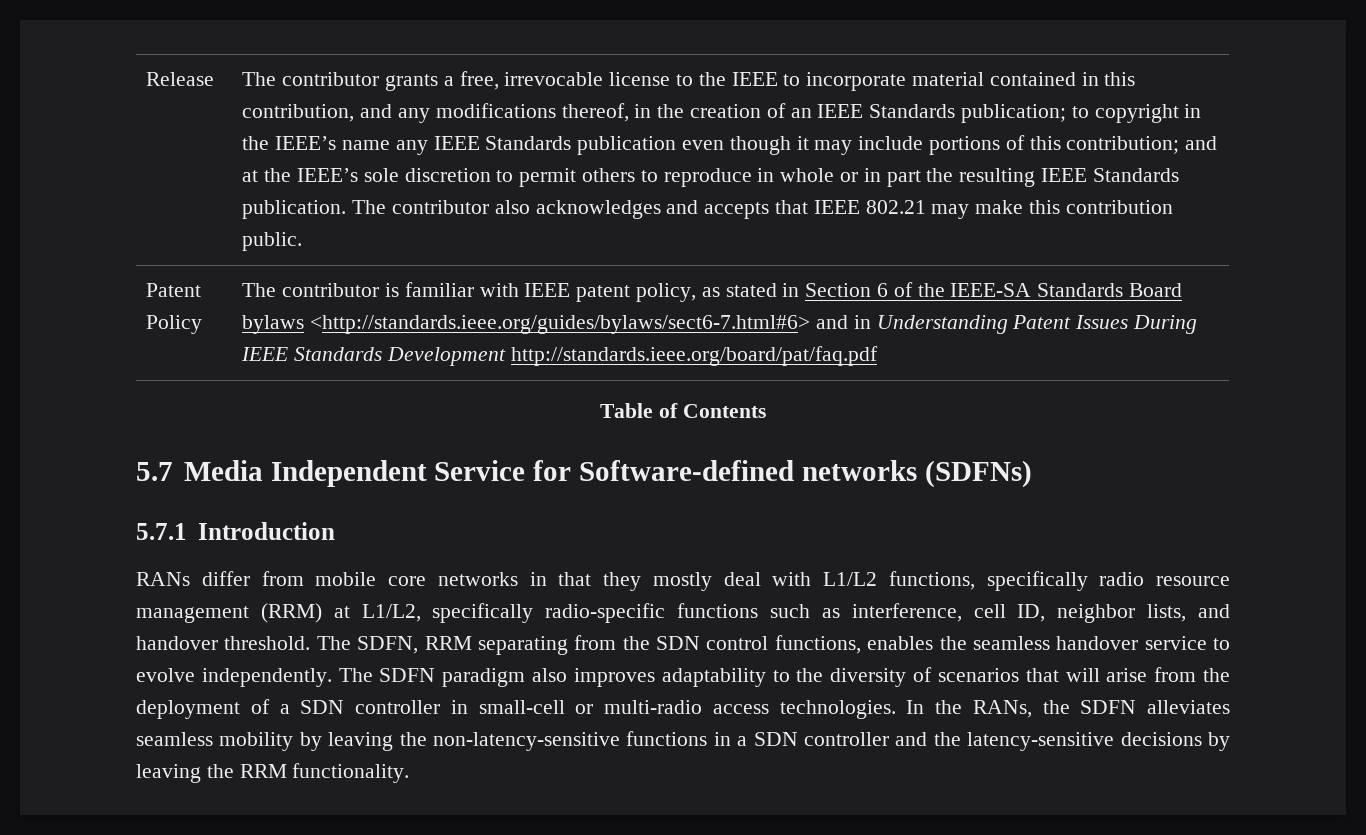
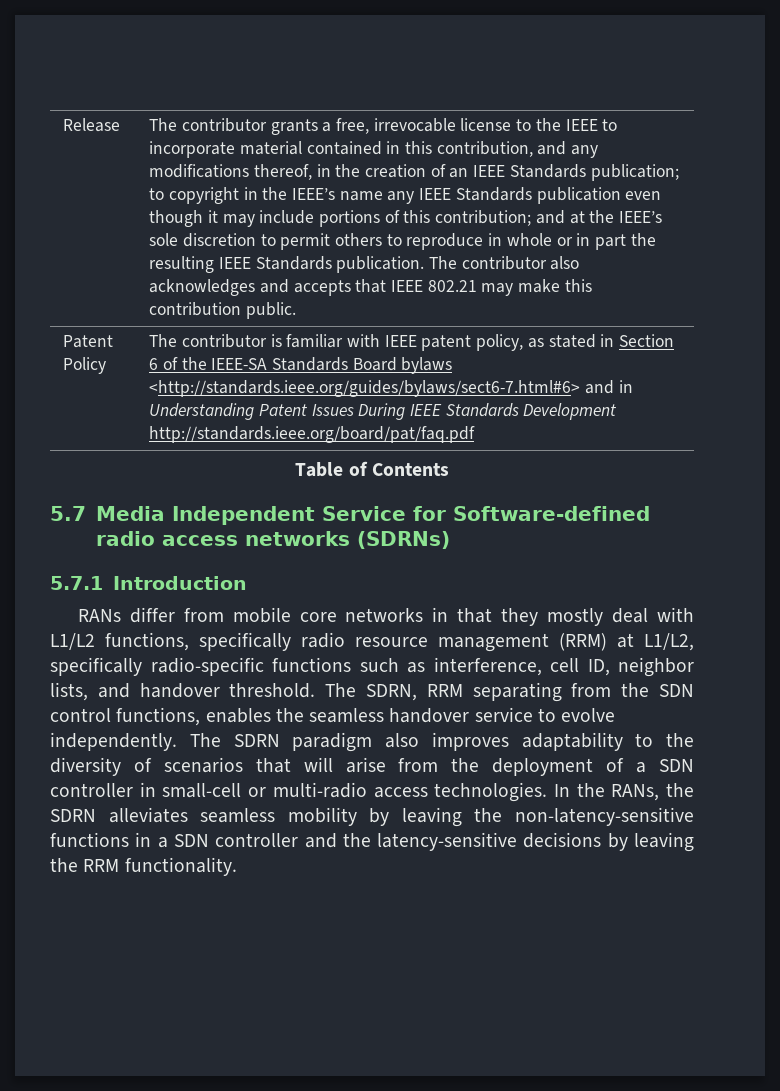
- 5.7 Media Independent Service for Software-defined networks (SDFNs)
+ 5.7 Media Independent Service for Software-defined radio access networks (SDRNs)
- The SDFN, RRM separating from the SDN control functions, enables the seamless handover service to evolve independently.
+ The SDRN, RRM separating from the SDN control functions, enables the seamless handover service to evolve independently.
- The SDFN paradigm also improves adaptability to the diversity of scenarios that will arise from the deployment of a SDN controller in small-cell or multi-radio access technologies.
+ The SDRN paradigm also improves adaptability to the diversity of scenarios that will arise from the deployment of a SDN controller in small-cell or multi-radio access technologies.
- In the RANs, the SDFN alleviates seamless mobility by leaving the non-latency-sensitive functions in a SDN controller and the latency-sensitive decisions by leaving the RRM functionality.
+ In the RANs, the SDRN alleviates seamless mobility by leaving the non-latency-sensitive functions in a SDN controller and the latency-sensitive decisions by leaving the RRM functionality.

